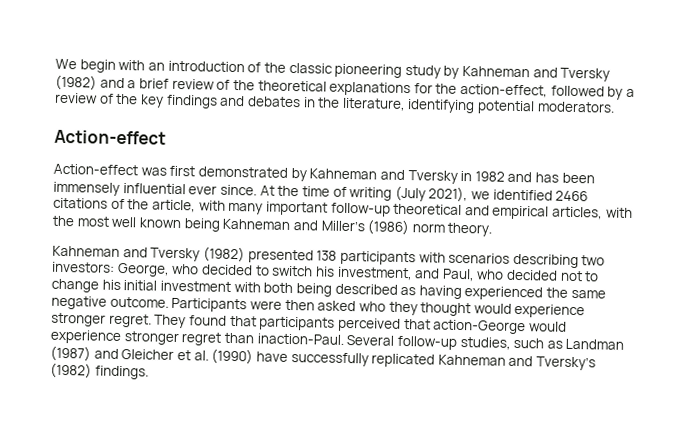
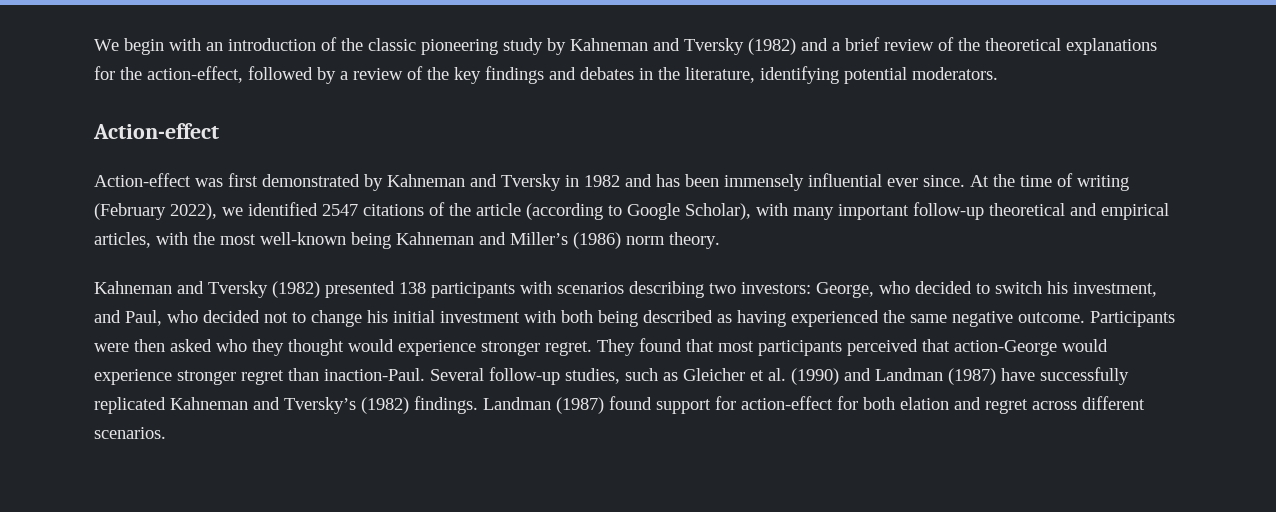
- At the time of writing (July 2021), we identified 2466 citations of the article, with many important follow-up theoretical and empirical articles, with the most well known being Kahneman and Miller’s (1986) norm theory.
+ At the time of writing (February 2022), we identified 2547 citations of the article (according to Google Scholar), with many important follow-up theoretical and empirical articles, with the most well-known being Kahneman and Miller’s (1986) norm theory.
- They found that participants perceived that action-George would experience stronger regret than inaction-Paul.
+ They found that most participants perceived that action-George would experience stronger regret than inaction-Paul.
- Several follow-up studies, such as Landman (1987) and Gleicher et al. (1990) have successfully replicated Kahneman and Tversky’s (1982) findings.
+ Several follow-up studies, such as Gleicher et al. (1990) and Landman (1987) have successfully replicated Kahneman and Tversky’s (1982) findings.
+ Landman (1987) found support for action-effect for both elation and regret across different scenarios.

